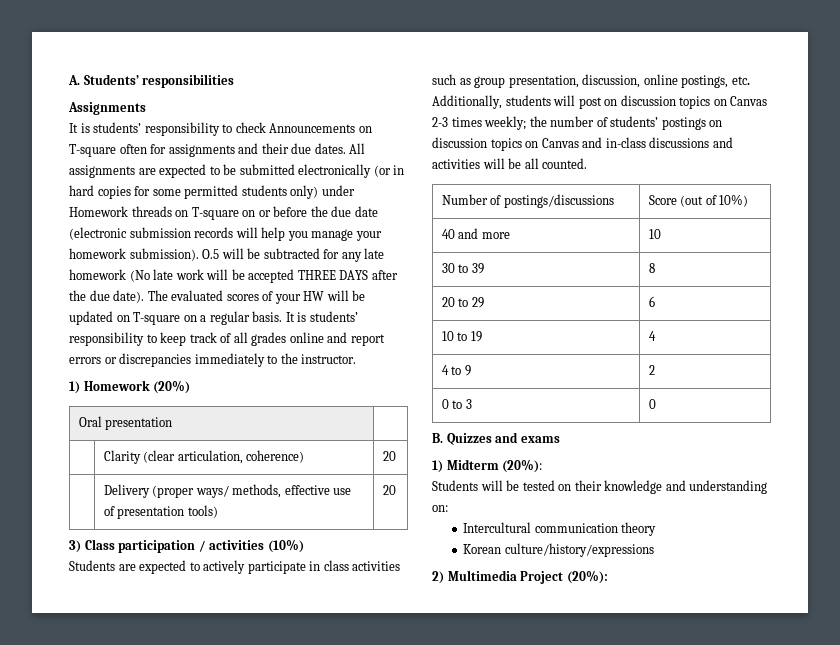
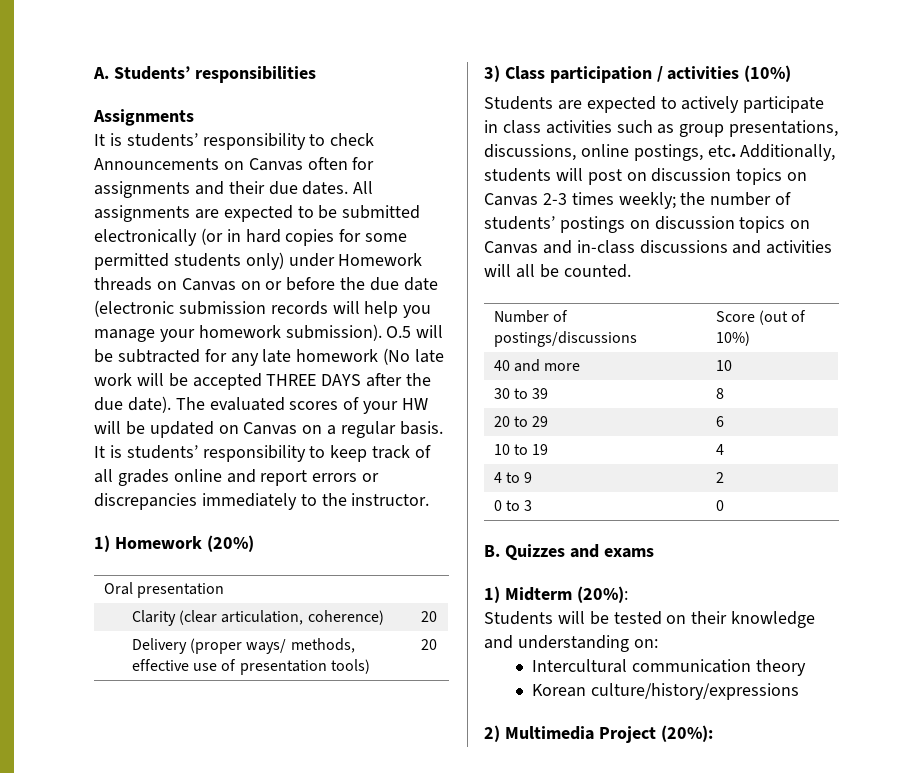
- It is students’ responsibility to check Announcements on T-square often for assignments and their due dates.
+ It is students’ responsibility to check Announcements on Canvas often for assignments and their due dates.
- All assignments are expected to be submitted electronically (or in hard copies for some permitted students only) under Homework threads on T-square on or before the due date (electronic submission records will help you manage your homework submission).
+ All assignments are expected to be submitted electronically (or in hard copies for some permitted students only) under Homework threads on Canvas on or before the due date (electronic submission records will help you manage your homework submission).
- The evaluated scores of your HW will be updated on T-square on a regular basis.
+ The evaluated scores of your HW will be updated on Canvas on a regular basis.
- Students are expected to actively participate in class activities such as group presentation, discussion, online postings, etc. Additionally, students will post on discussion topics on Canvas 2-3 times weekly; the number of students’ postings on discussion topics on Canvas and in-class discussions and activities will be all counted.
+ Students are expected to actively participate in class activities such as group presentations, discussions, online postings, etc. Additionally, students will post on discussion topics on Canvas 2-3 times weekly; the number of students’ postings on discussion topics on Canvas and in-class discussions and activities will all be counted.

